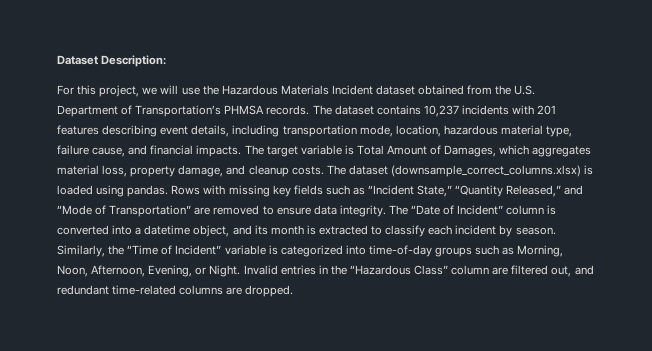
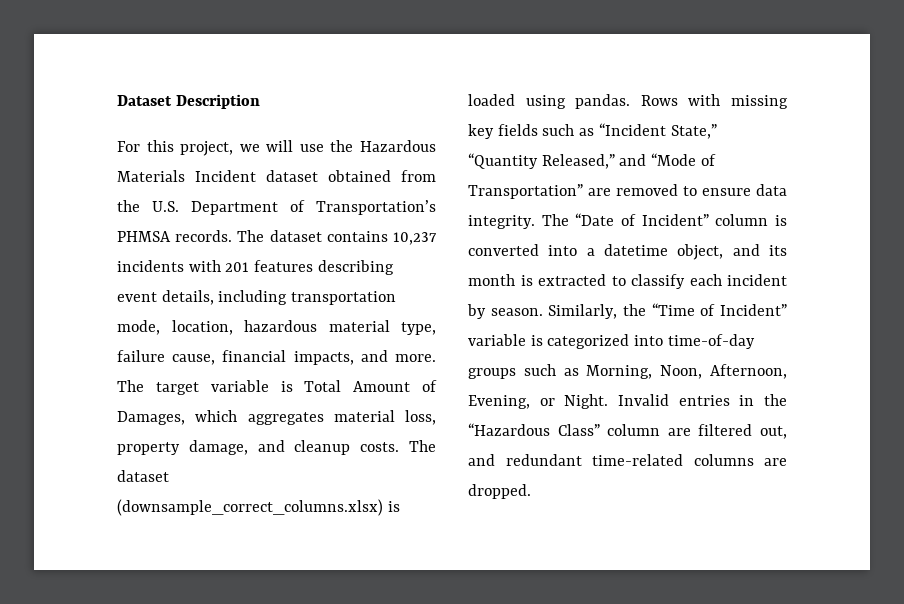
- Dataset Description:
+ Dataset Description
- The dataset contains 10,237 incidents with 201 features describing event details, including transportation mode, location, hazardous material type, failure cause, and financial impacts.
+ The dataset contains 10,237 incidents with 201 features describing event details, including transportation mode, location, hazardous material type, failure cause, financial impacts, and more.

